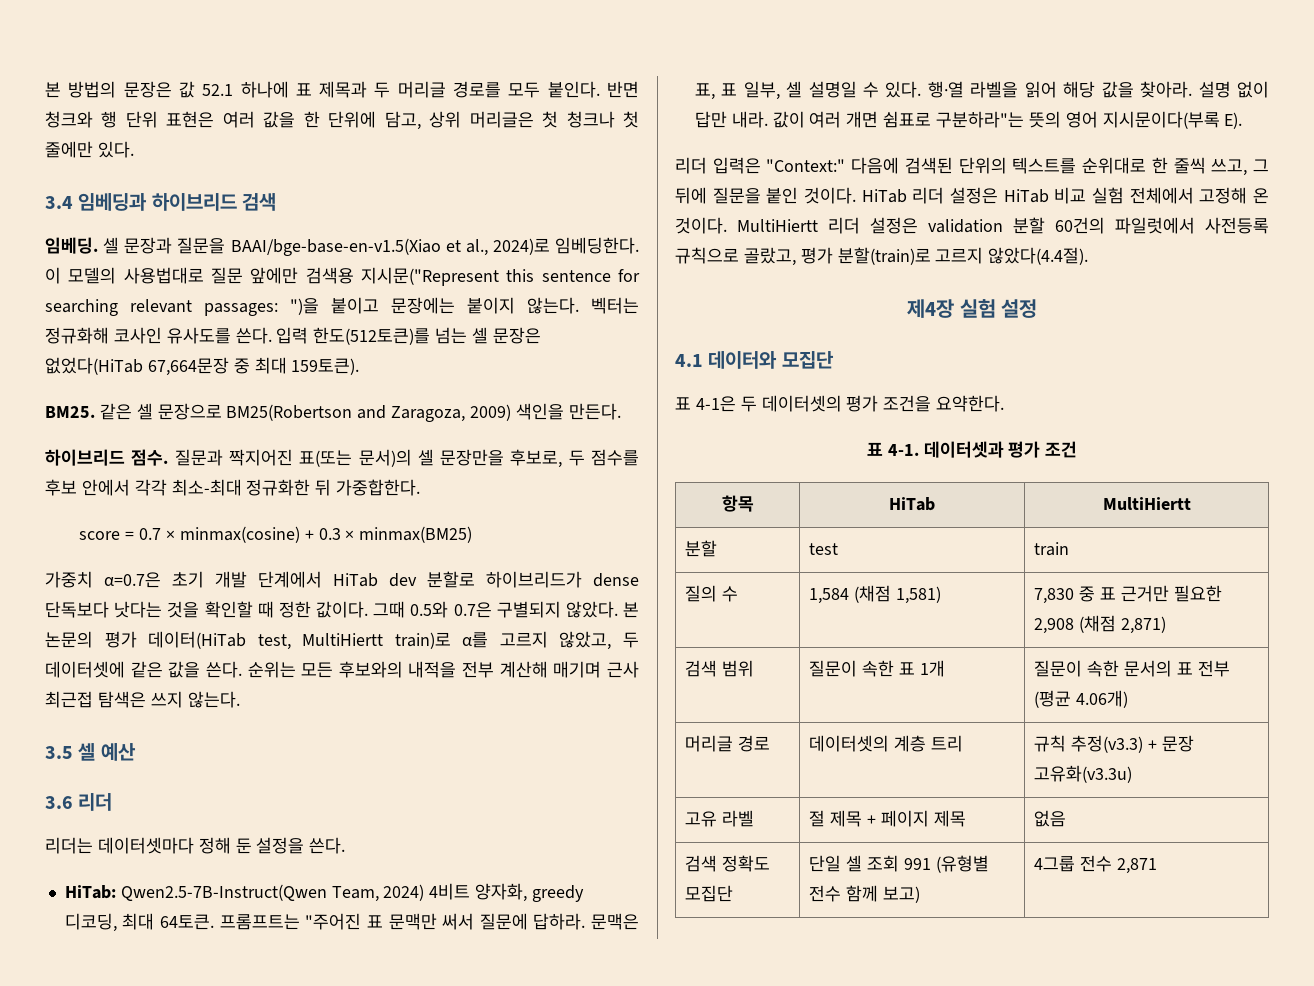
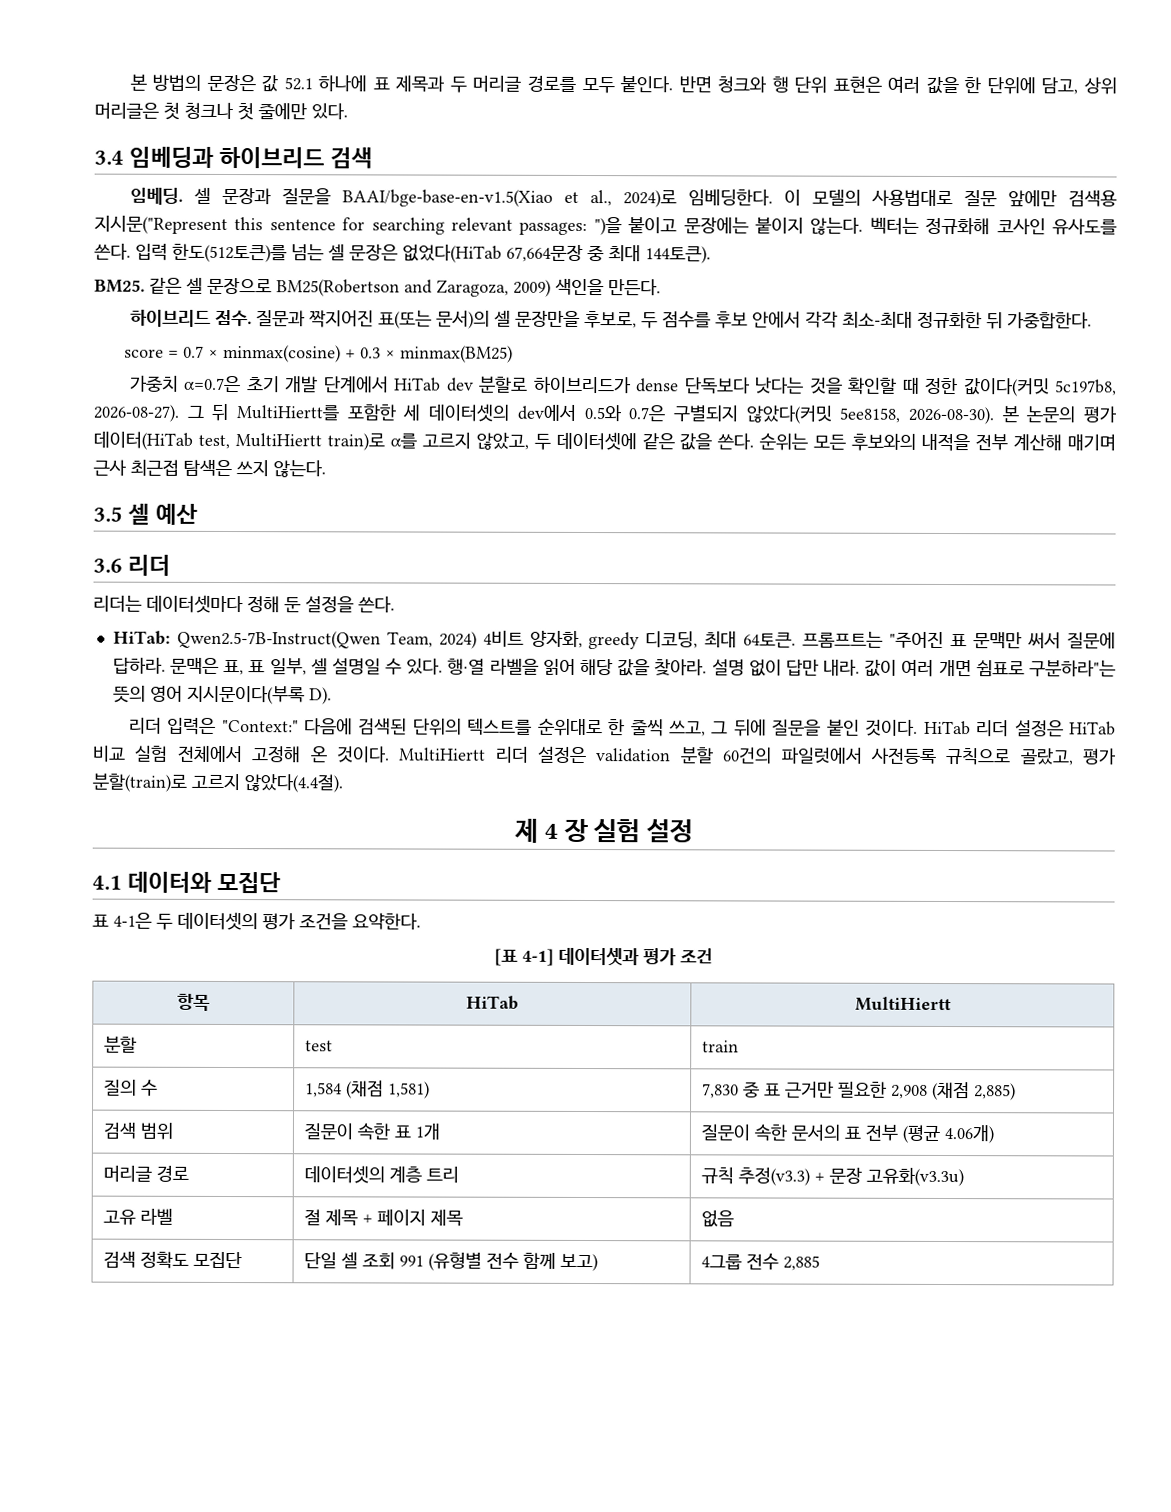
- 입력 한도(512토큰)를 넘는 셀 문장은 없었다(HiTab 67,664문장 중 최대 159토큰).
+ 입력 한도(512토큰)를 넘는 셀 문장은 없었다(HiTab 67,664문장 중 최대 144토큰).
- 가중치 α=0.7은 초기 개발 단계에서 HiTab dev 분할로 하이브리드가 dense 단독보다 낫다는 것을 확인할 때 정한 값이다. 그때 0.5와 0.7은 구별되지 않았다.
+ 가중치 α=0.7은 초기 개발 단계에서 HiTab dev 분할로 하이브리드가 dense 단독보다 낫다는 것을 확인할 때 정한 값이다(커밋 5c197b8, 2026-08-27). 그 뒤 MultiHiertt를 포함한 세 데이터셋의 dev에서 0.5와 0.7은 구별되지 않았다(커밋 5ee8158, 2026-08-30).
- 값이 여러 개면 쉼표로 구분하라"는 뜻의 영어 지시문이다(부록 E).
+ 값이 여러 개면 쉼표로 구분하라"는 뜻의 영어 지시문이다(부록 D).
- 제4장 실험 설정
+ 제 4 장 실험 설정
- 표 4-1. 데이터셋과 평가 조건
+ [표 4-1] 데이터셋과 평가 조건
- 질의 수 | 1,584 (채점 1,581) | 7,830 중 표 근거만 필요한 2,908 (채점 2,871)
+ 질의 수 | 1,584 (채점 1,581) | 7,830 중 표 근거만 필요한 2,908 (채점 2,885)
- 검색 정확도 모집단 | 단일 셀 조회 991 (유형별 전수 함께 보고) | 4그룹 전수 2,871
+ 검색 정확도 모집단 | 단일 셀 조회 991 (유형별 전수 함께 보고) | 4그룹 전수 2,885

